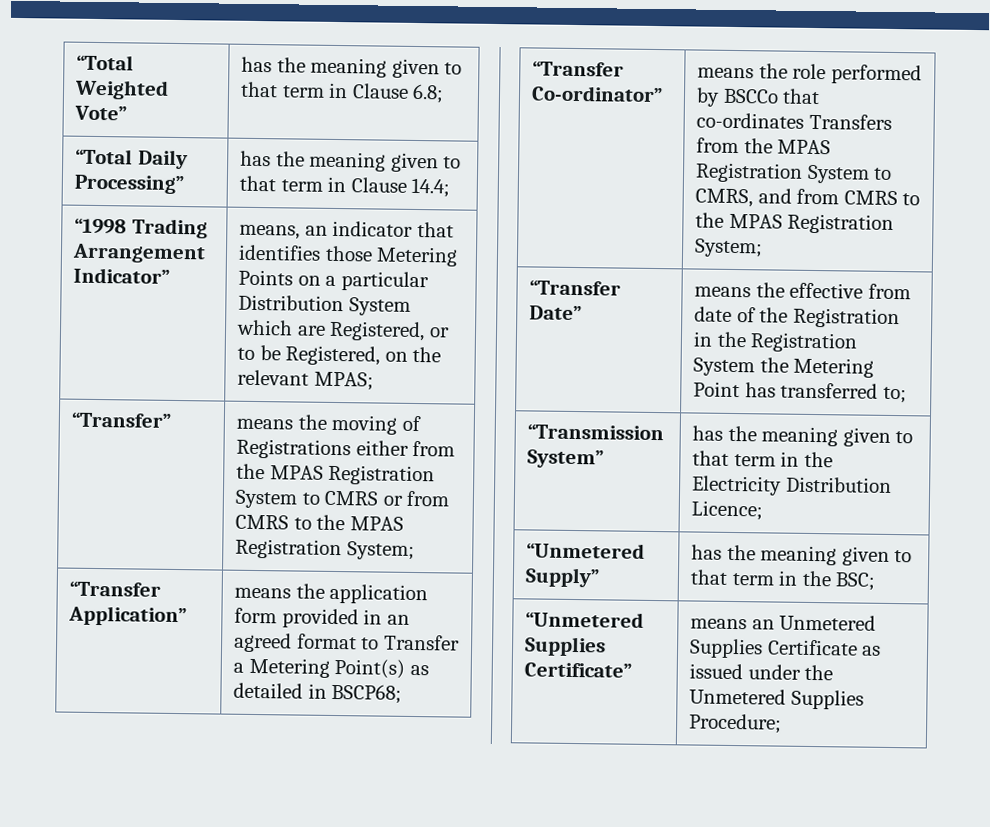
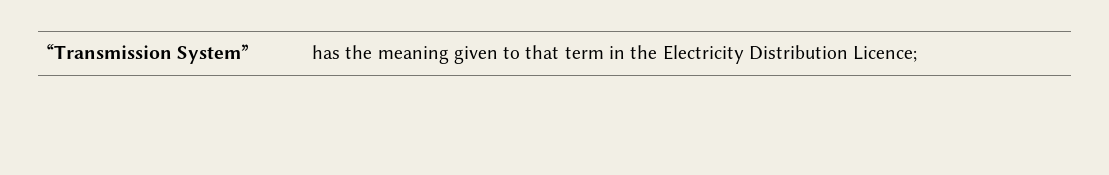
- “Total Weighted Vote” | has the meaning given to that term in Clause 6.8;
- “Total Daily Processing” | has the meaning given to that term in Clause 14.4;
- “1998 Trading Arrangement Indicator” | means, an indicator that identifies those Metering Points on a particular Distribution System which are Registered, or to be Registered, on the relevant MPAS;
- “Transfer” | means the moving of Registrations either from the MPAS Registration System to CMRS or from CMRS to the MPAS Registration System;
- “Transfer Application” | means the application form provided in an agreed format to Transfer a Metering Point(s) as detailed in BSCP68;
- “Transfer Co-ordinator” | means the role performed by BSCCo that co-ordinates Transfers from the MPAS Registration System to CMRS, and from CMRS to the MPAS Registration System;
- “Transfer Date” | means the effective from date of the Registration in the Registration System the Metering Point has transferred to;
- “Unmetered Supply” | has the meaning given to that term in the BSC;
- “Unmetered Supplies Certificate” | means an Unmetered Supplies Certificate as issued under the Unmetered Supplies Procedure;

